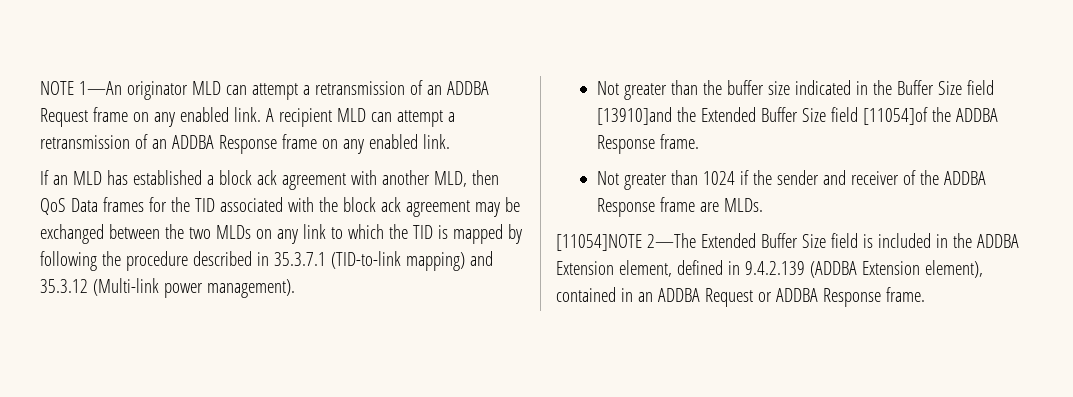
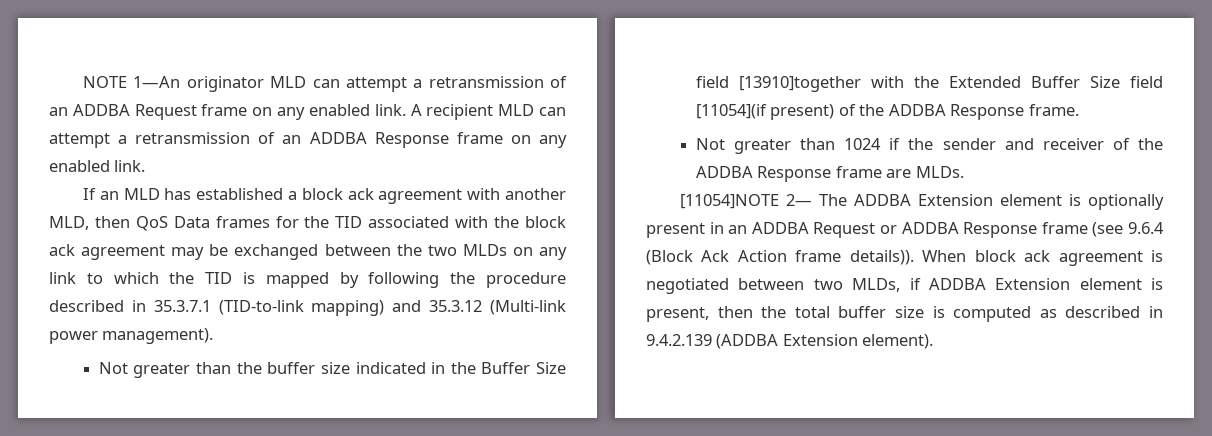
- Not greater than the buffer size indicated in the Buffer Size field [13910]and the Extended Buffer Size field [11054]of the ADDBA Response frame.
+ Not greater than the buffer size indicated in the Buffer Size field [13910]together with the Extended Buffer Size field [11054](if present) of the ADDBA Response frame.
- [11054]NOTE 2—The Extended Buffer Size field is included in the ADDBA Extension element, defined in 9.4.2.139 (ADDBA Extension element), contained in an ADDBA Request or ADDBA Response frame.
+ [11054]NOTE 2— The ADDBA Extension element is optionally present in an ADDBA Request or ADDBA Response frame (see 9.6.4 (Block Ack Action frame details)). When block ack agreement is negotiated between two MLDs, if ADDBA Extension element is present, then the total buffer size is computed as described in 9.4.2.139 (ADDBA Extension element).

